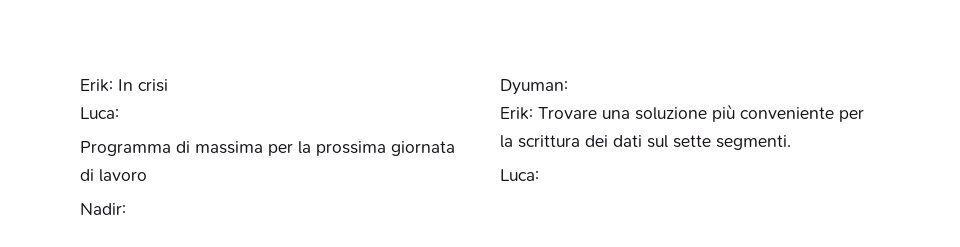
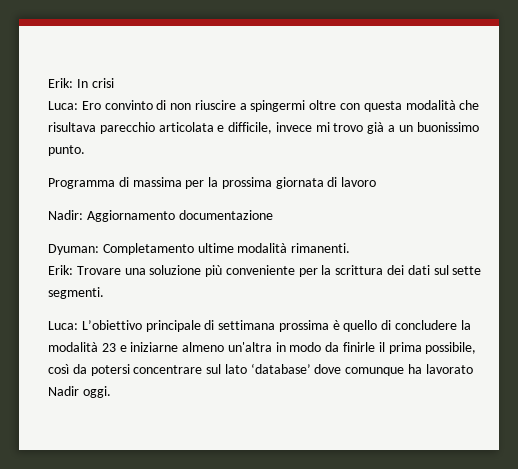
  Erik: In crisi
- Luca:
+ Luca: Ero convinto di non riuscire a spingermi oltre con questa modalità che risultava parecchio articolata e difficile, invece mi trovo già a un buonissimo punto.
- Nadir:
+ Nadir: Aggiornamento documentazione
- Dyuman:
+ Dyuman: Completamento ultime modalità rimanenti.
  Erik: Trovare una soluzione più conveniente per la scrittura dei dati sul sette segmenti.
- Luca:
+ Luca: L’obiettivo principale di settimana prossima è quello di concludere la modalità 23 e iniziarne almeno un'altra in modo da finirle il prima possibile, così da potersi concentrare sul lato ‘database’ dove comunque ha lavorato Nadir oggi.

